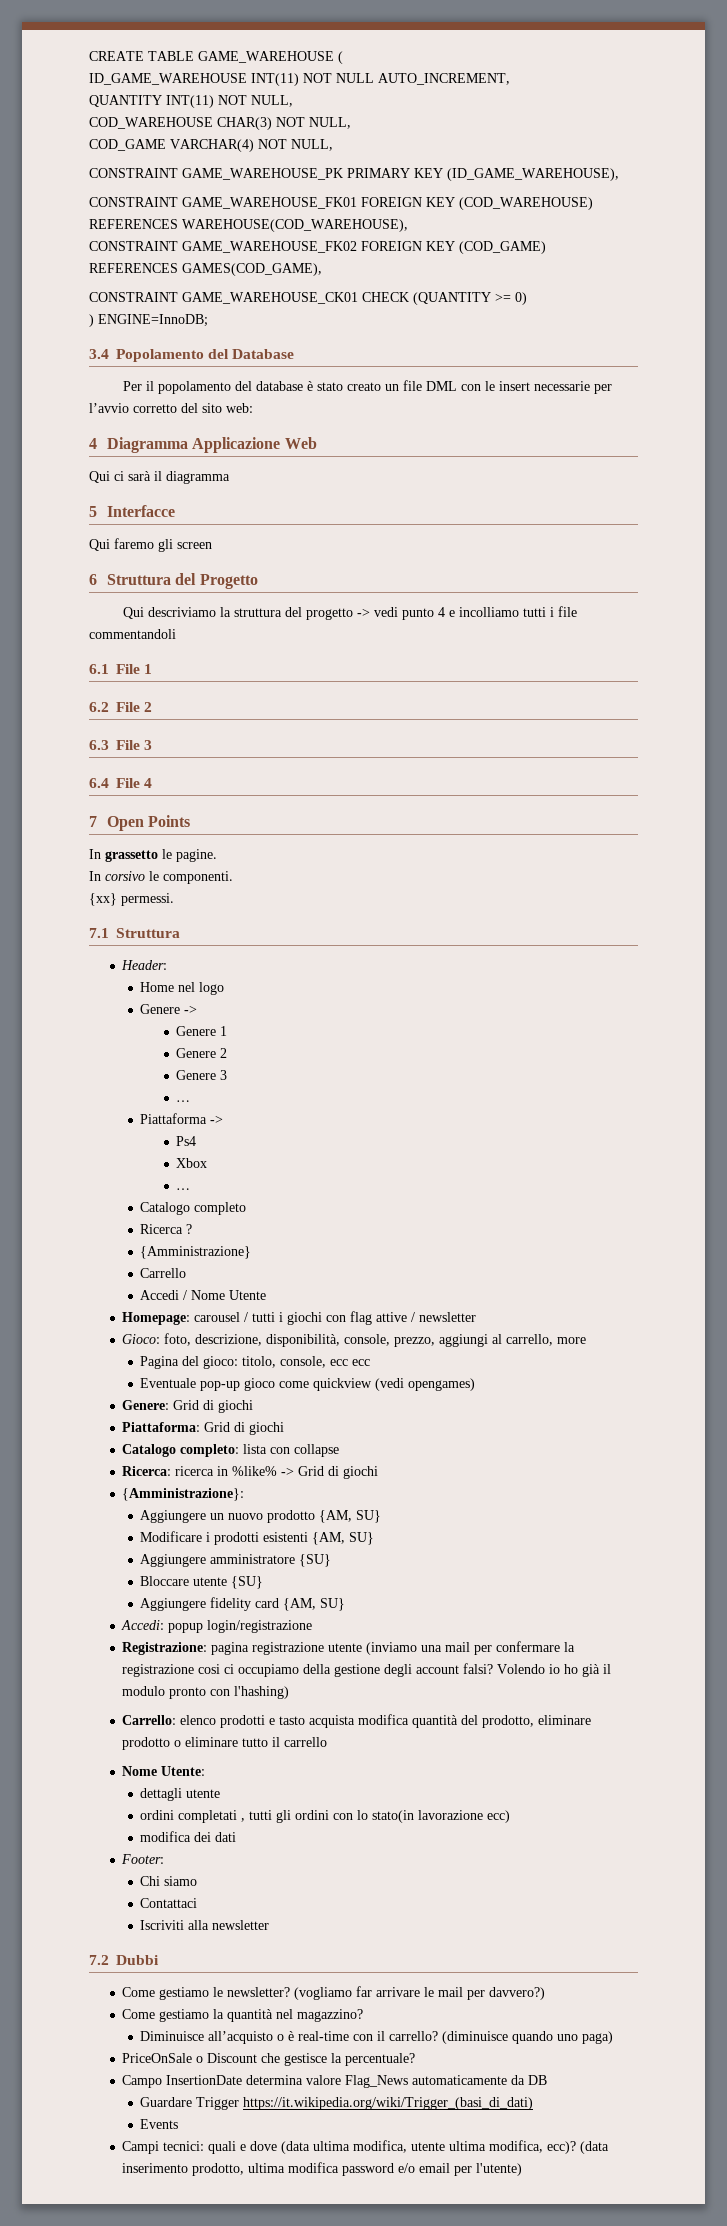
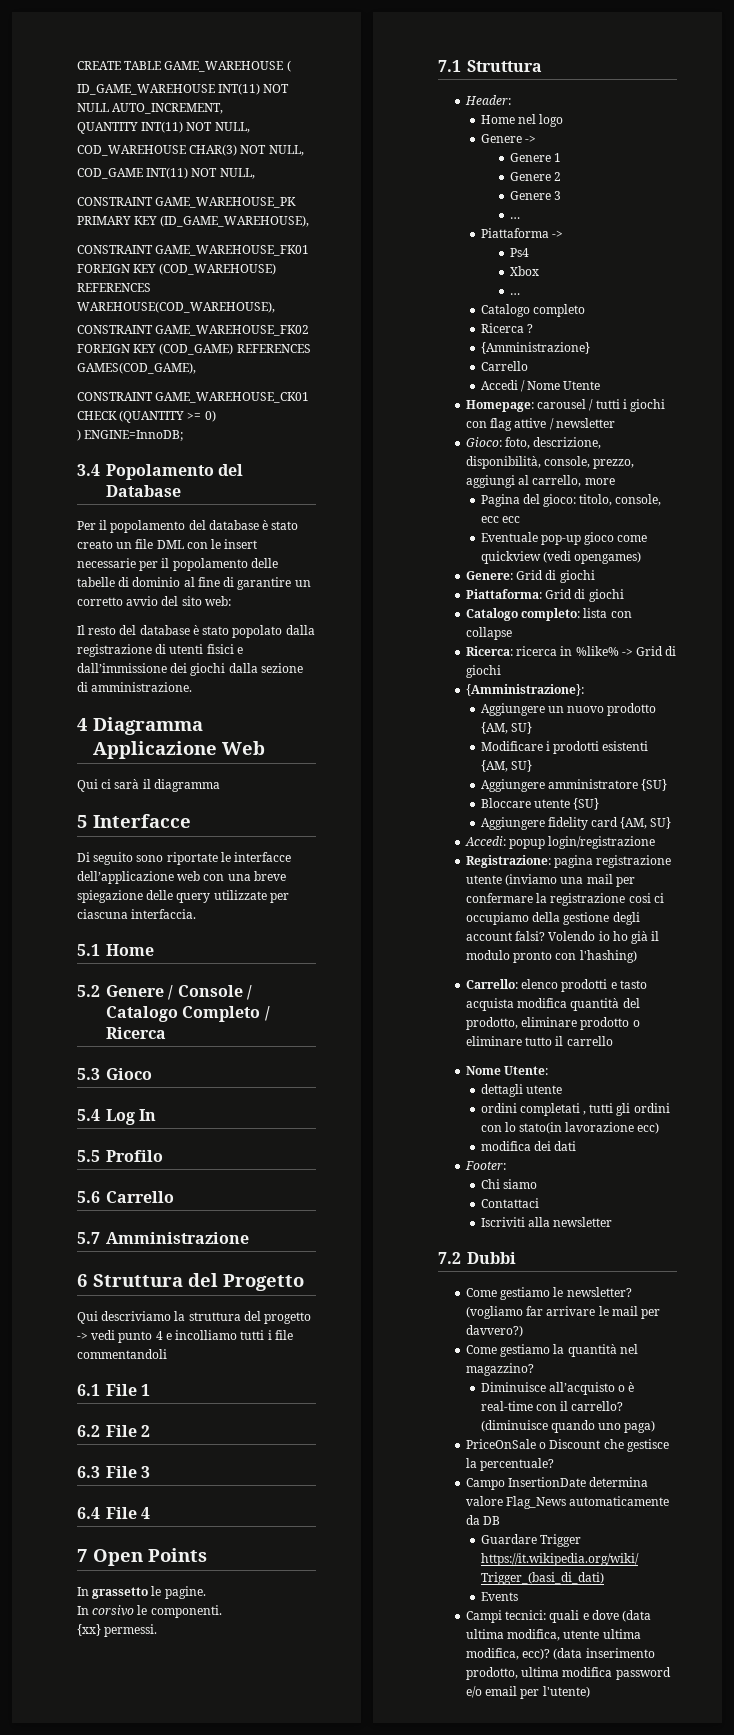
- COD_GAME VARCHAR(4) NOT NULL,
+ COD_GAME INT(11) NOT NULL,
- Per il popolamento del database è stato creato un file DML con le insert necessarie per l’avvio corretto del sito web:
+ Per il popolamento del database è stato creato un file DML con le insert necessarie per il popolamento delle tabelle di dominio al fine di garantire un corretto avvio del sito web:
+ Il resto del database è stato popolato dalla registrazione di utenti fisici e dall’immissione dei giochi dalla sezione di amministrazione.
- Qui faremo gli screen
+ Di seguito sono riportate le interfacce dell’applicazione web con una breve spiegazione delle query utilizzate per ciascuna interfaccia.
+ 5.1 Home
+ 5.2 Genere / Console / Catalogo Completo / Ricerca
+ 5.3 Gioco
+ 5.4 Log In
+ 5.5 Profilo
+ 5.6 Carrello
+ 5.7 Amministrazione

